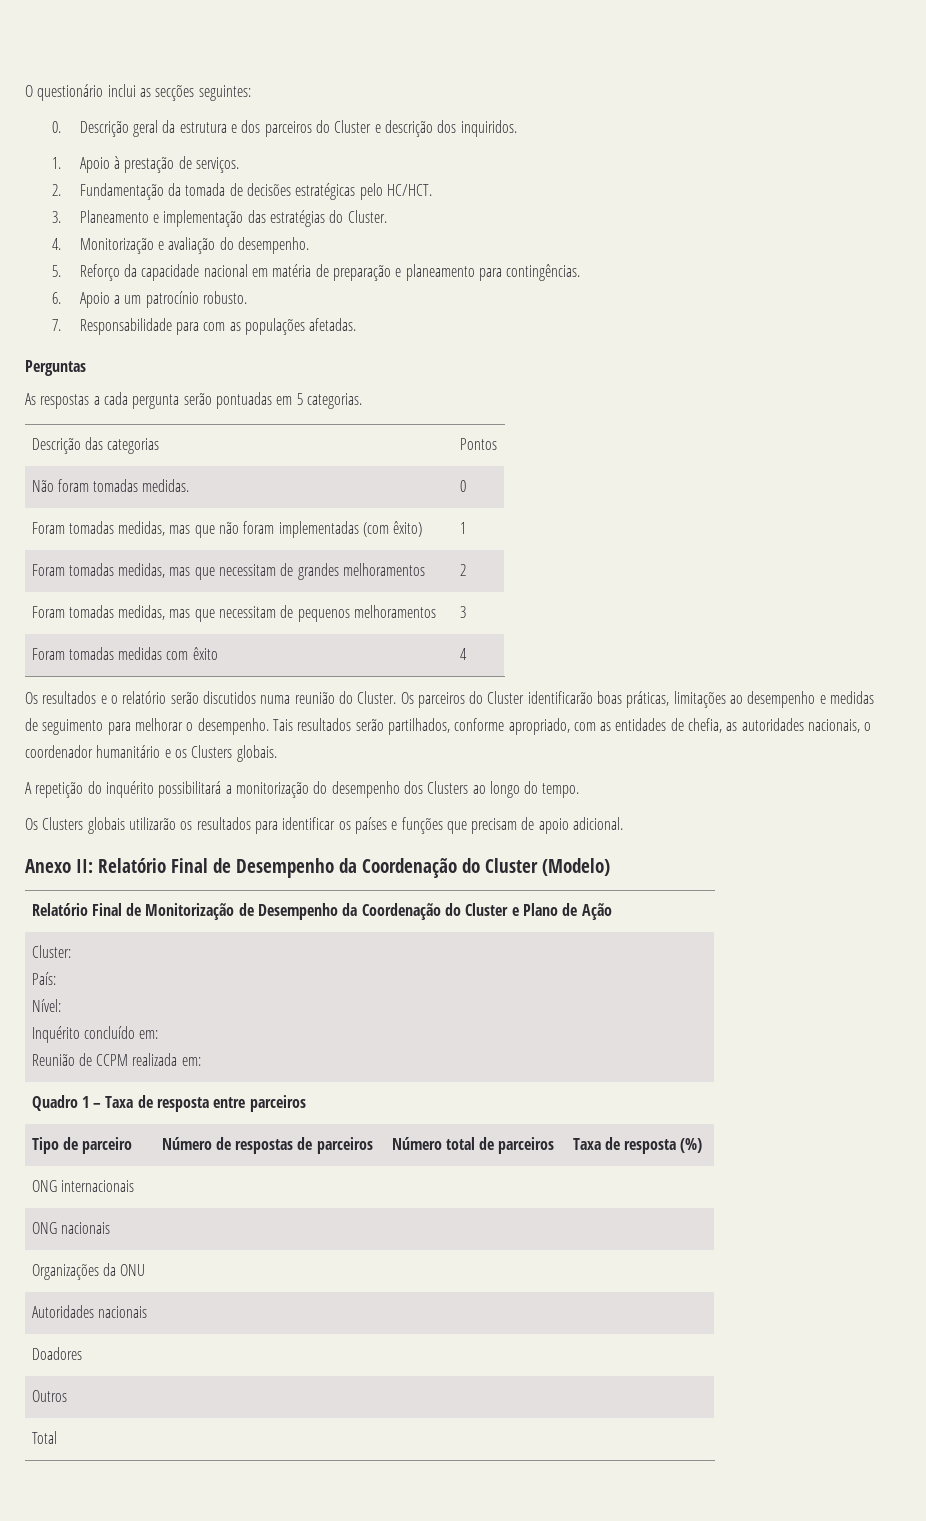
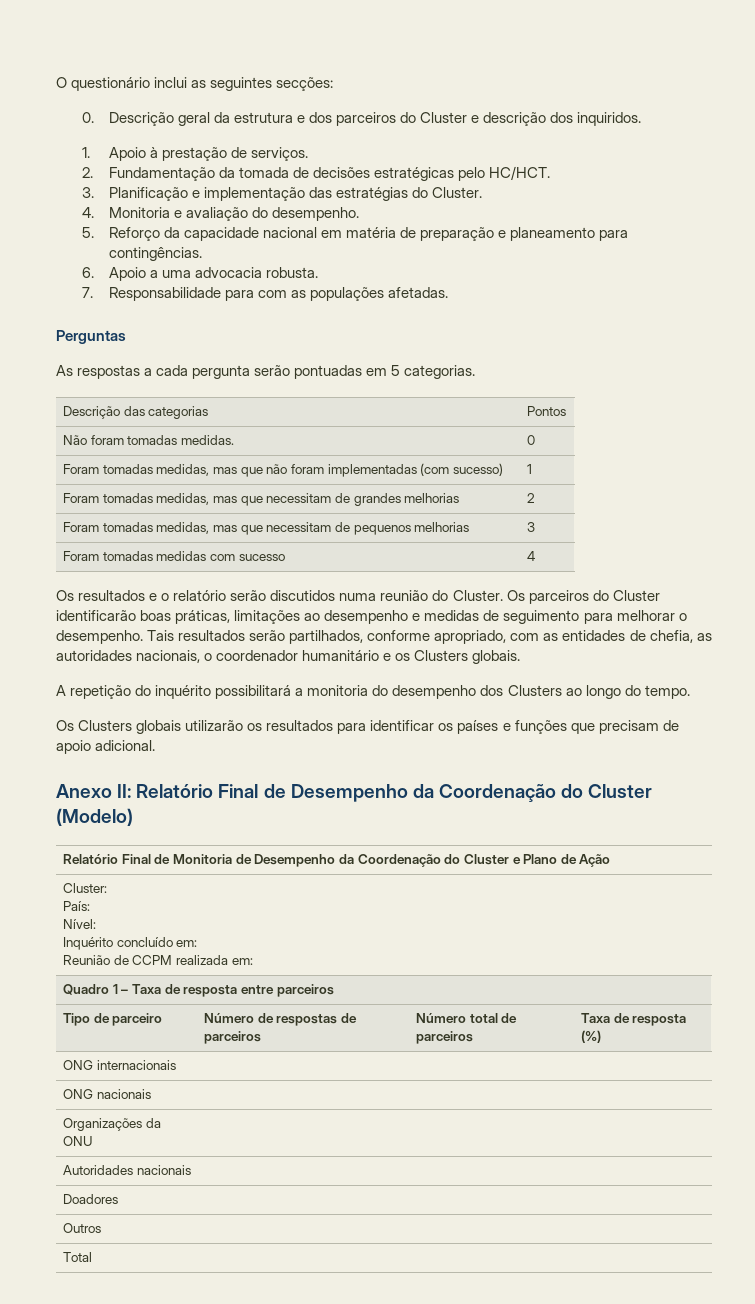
- O questionário inclui as secções seguintes:
+ O questionário inclui as seguintes secções:
- 3. Planeamento e implementação das estratégias do Cluster.
+ 3. Planificação e implementação das estratégias do Cluster.
- 4. Monitorização e avaliação do desempenho.
+ 4. Monitoria e avaliação do desempenho.
- 6. Apoio a um patrocínio robusto.
+ 6. Apoio a uma advocacia robusta.
- Foram tomadas medidas, mas que não foram implementadas (com êxito) | 1
+ Foram tomadas medidas, mas que não foram implementadas (com sucesso) | 1
- Foram tomadas medidas, mas que necessitam de grandes melhoramentos | 2
+ Foram tomadas medidas, mas que necessitam de grandes melhorias | 2
- Foram tomadas medidas, mas que necessitam de pequenos melhoramentos | 3
+ Foram tomadas medidas, mas que necessitam de pequenos melhorias | 3
- Foram tomadas medidas com êxito | 4
+ Foram tomadas medidas com sucesso | 4
- A repetição do inquérito possibilitará a monitorização do desempenho dos Clusters ao longo do tempo.
+ A repetição do inquérito possibilitará a monitoria do desempenho dos Clusters ao longo do tempo.
- Relatório Final de Monitorização de Desempenho da Coordenação do Cluster e Plano de Ação
+ Relatório Final de Monitoria de Desempenho da Coordenação do Cluster e Plano de Ação

